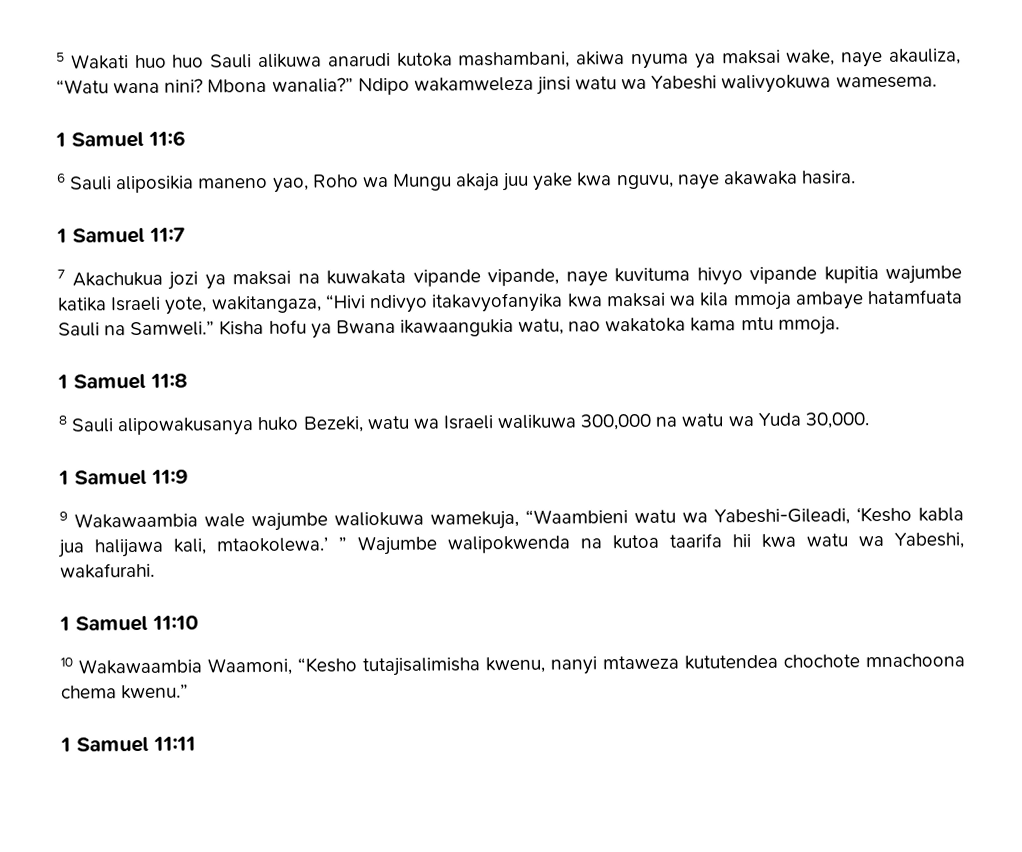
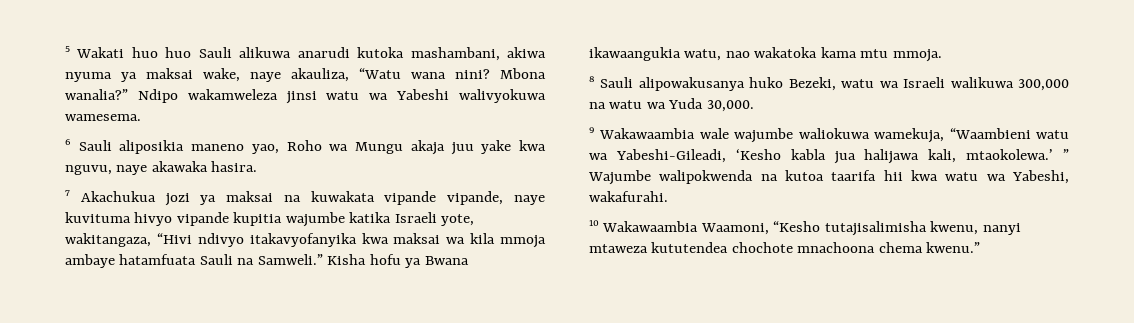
- 1 Samuel 11:6
- 1 Samuel 11:7
- 1 Samuel 11:8
- 1 Samuel 11:9
- 1 Samuel 11:10
- 1 Samuel 11:11

